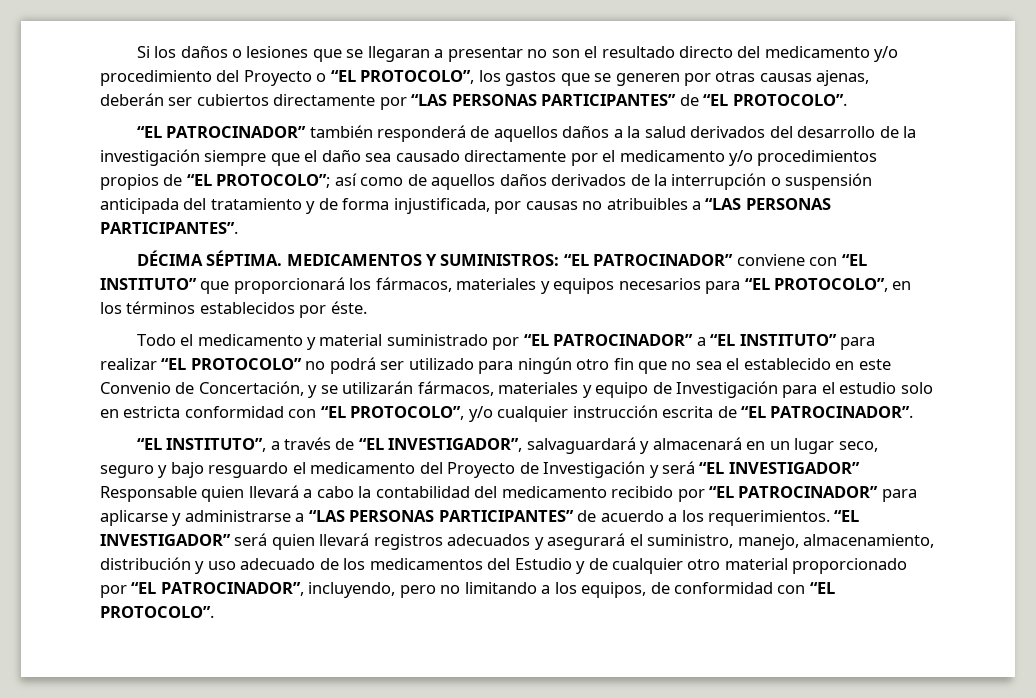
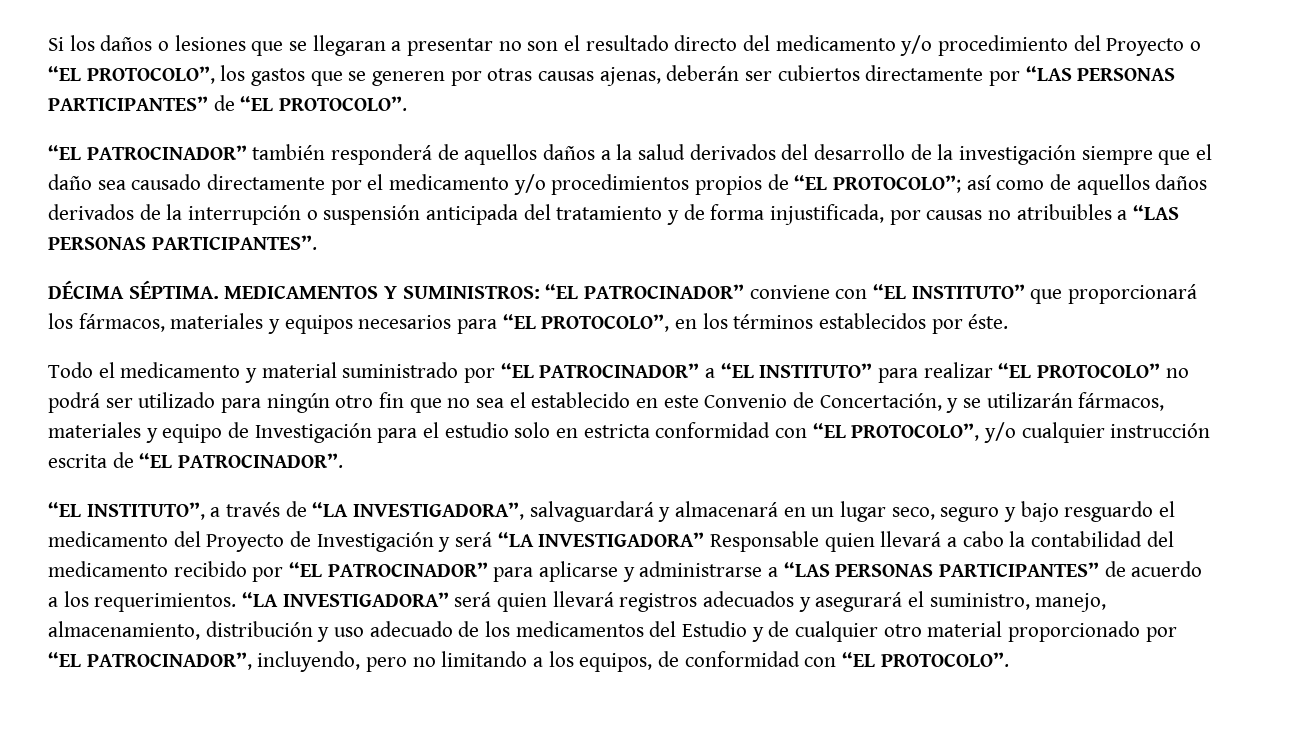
- “EL INSTITUTO”, a través de “EL INVESTIGADOR”, salvaguardará y almacenará en un lugar seco, seguro y bajo resguardo el medicamento del Proyecto de Investigación y será “EL INVESTIGADOR” Responsable quien llevará a cabo la contabilidad del medicamento recibido por “EL PATROCINADOR” para aplicarse y administrarse a “LAS PERSONAS PARTICIPANTES” de acuerdo a los requerimientos.
+ “EL INSTITUTO”, a través de “LA INVESTIGADORA”, salvaguardará y almacenará en un lugar seco, seguro y bajo resguardo el medicamento del Proyecto de Investigación y será “LA INVESTIGADORA” Responsable quien llevará a cabo la contabilidad del medicamento recibido por “EL PATROCINADOR” para aplicarse y administrarse a “LAS PERSONAS PARTICIPANTES” de acuerdo a los requerimientos.
- “EL INVESTIGADOR” será quien llevará registros adecuados y asegurará el suministro, manejo, almacenamiento, distribución y uso adecuado de los medicamentos del Estudio y de cualquier otro material proporcionado por “EL PATROCINADOR”, incluyendo, pero no limitando a los equipos, de conformidad con “EL PROTOCOLO”.
+ “LA INVESTIGADORA” será quien llevará registros adecuados y asegurará el suministro, manejo, almacenamiento, distribución y uso adecuado de los medicamentos del Estudio y de cualquier otro material proporcionado por “EL PATROCINADOR”, incluyendo, pero no limitando a los equipos, de conformidad con “EL PROTOCOLO”.

